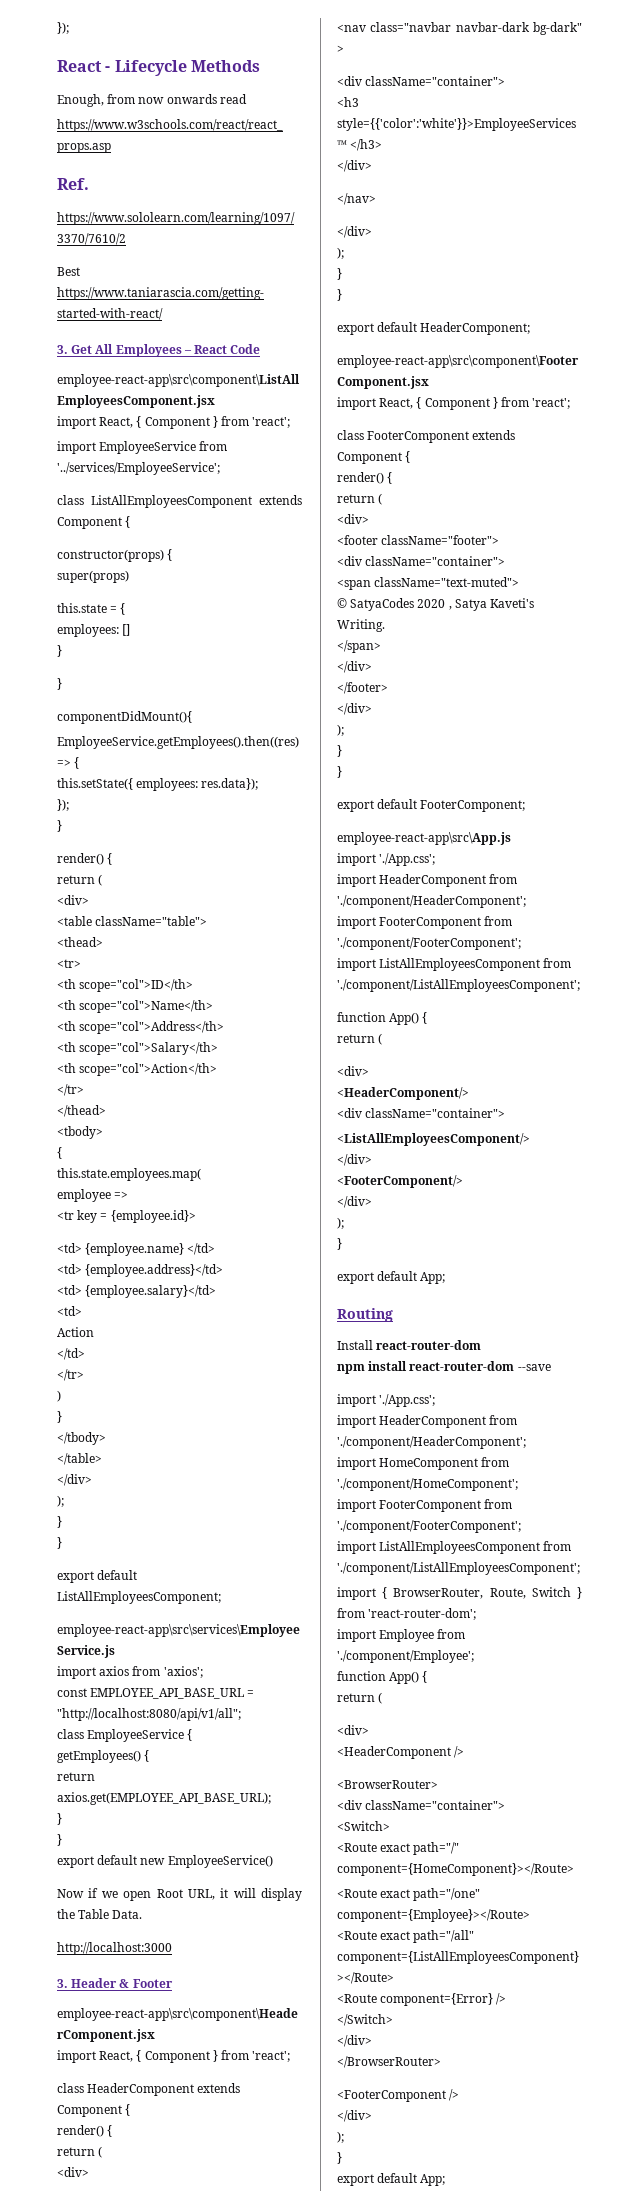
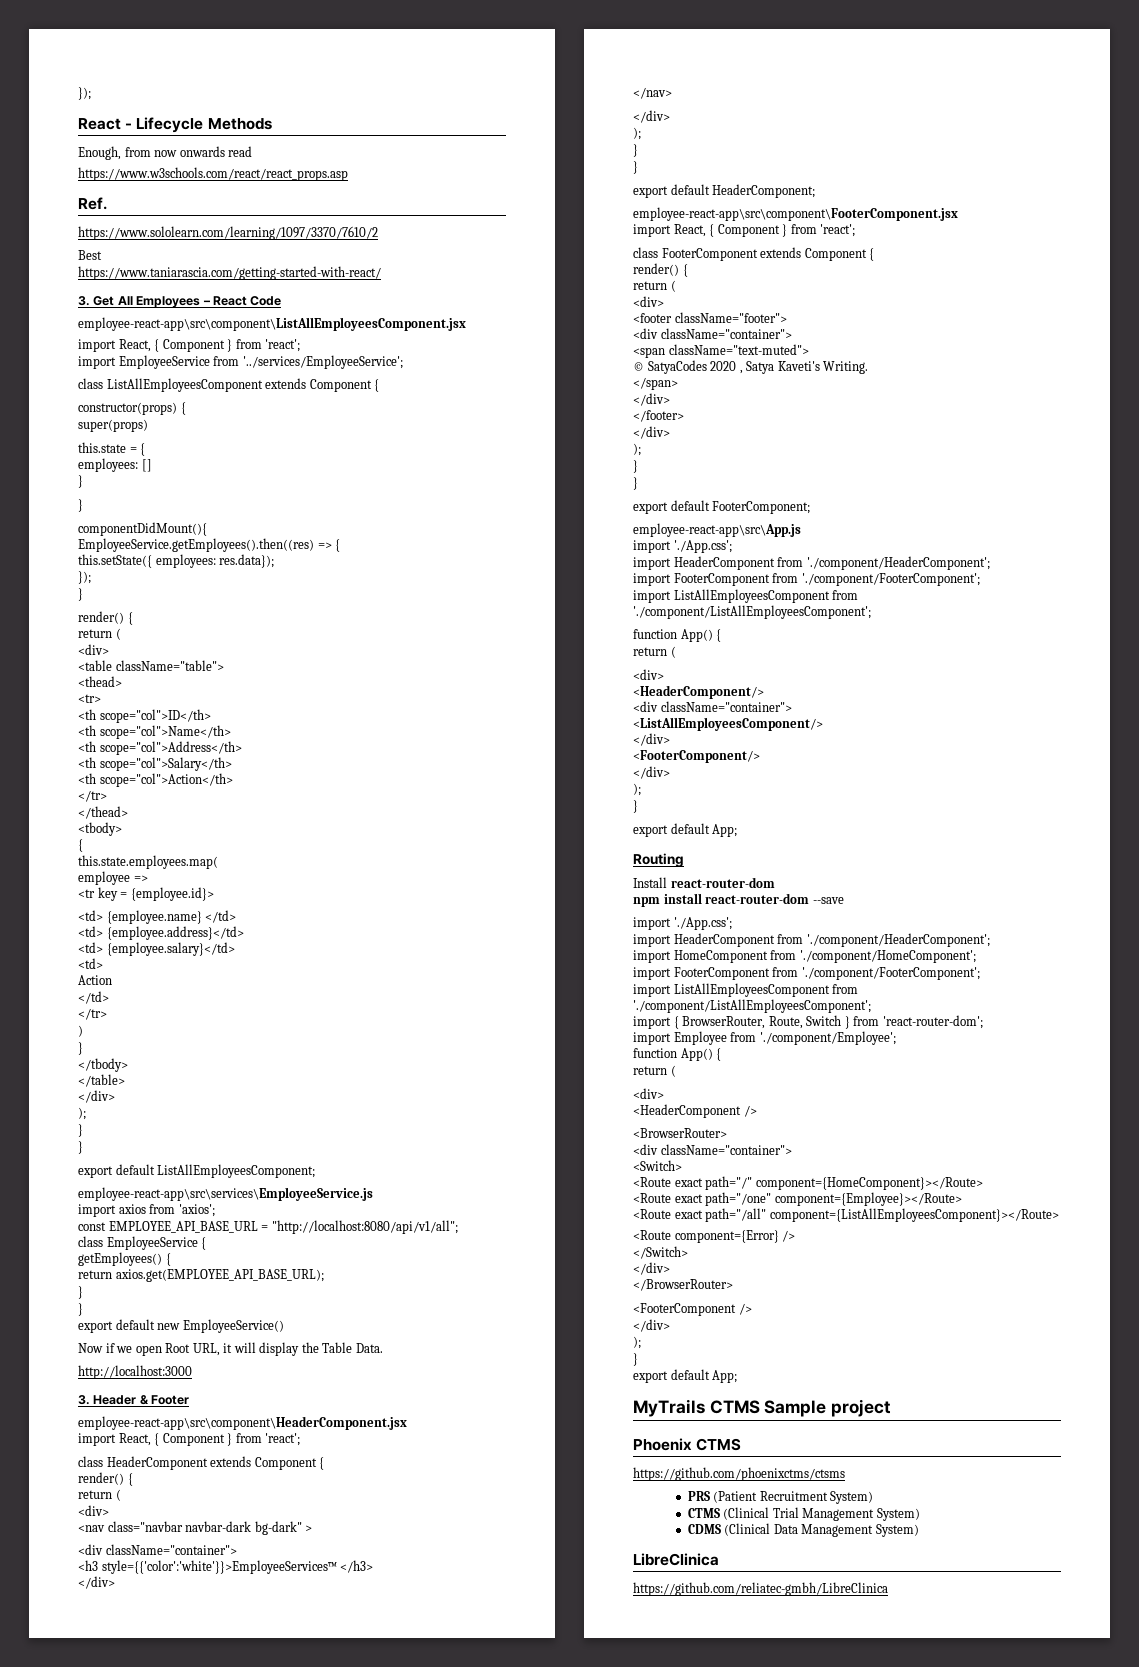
+ MyTrails CTMS Sample project
+ Phoenix CTMS
+ https://github.com/phoenixctms/ctsms
+ PRS (Patient Recruitment System)
+ CTMS (Clinical Trial Management System)
+ CDMS (Clinical Data Management System)
+ LibreClinica
+ https://github.com/reliatec-gmbh/LibreClinica

